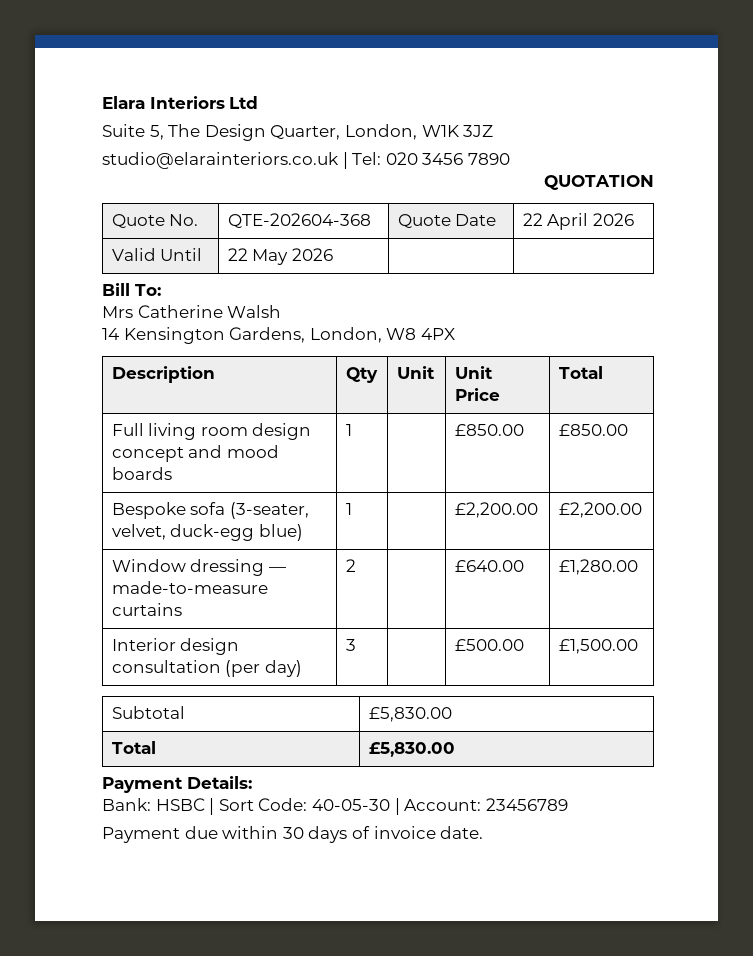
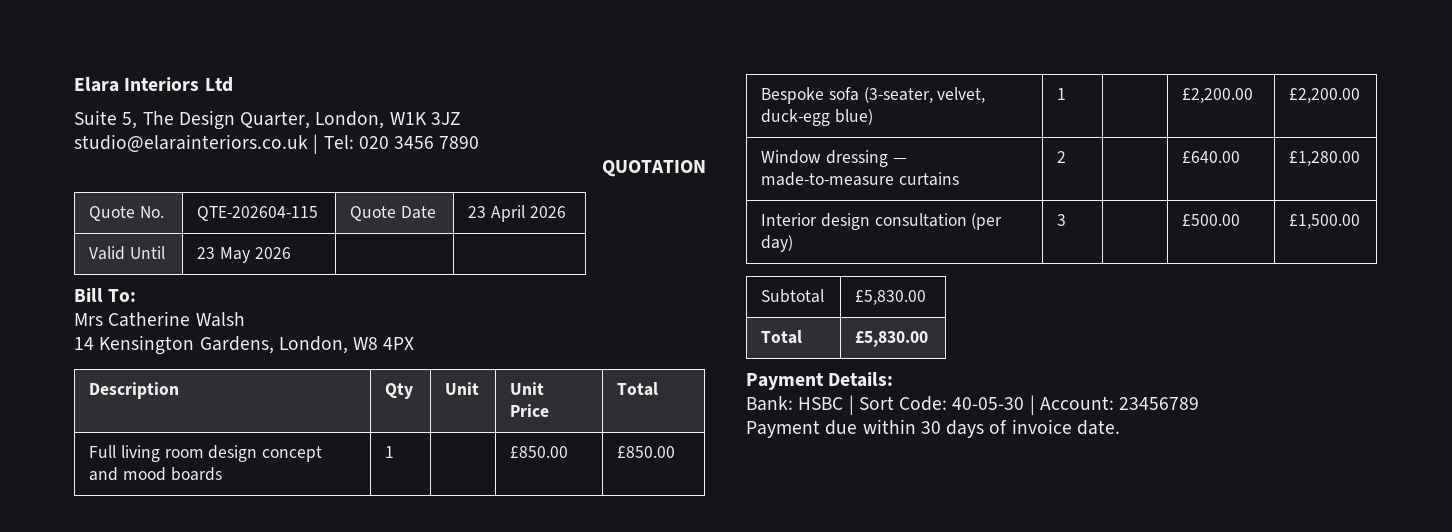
- Quote No. | QTE-202604-368 | Quote Date | 22 April 2026
+ Quote No. | QTE-202604-115 | Quote Date | 23 April 2026
- Valid Until | 22 May 2026 | |
+ Valid Until | 23 May 2026 | |

